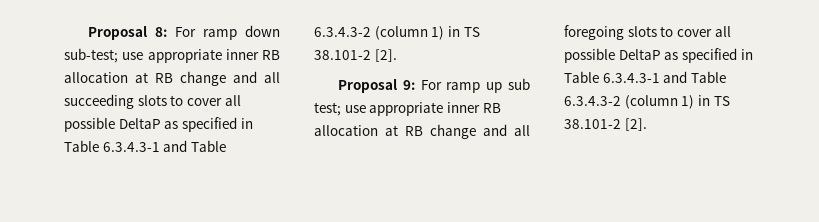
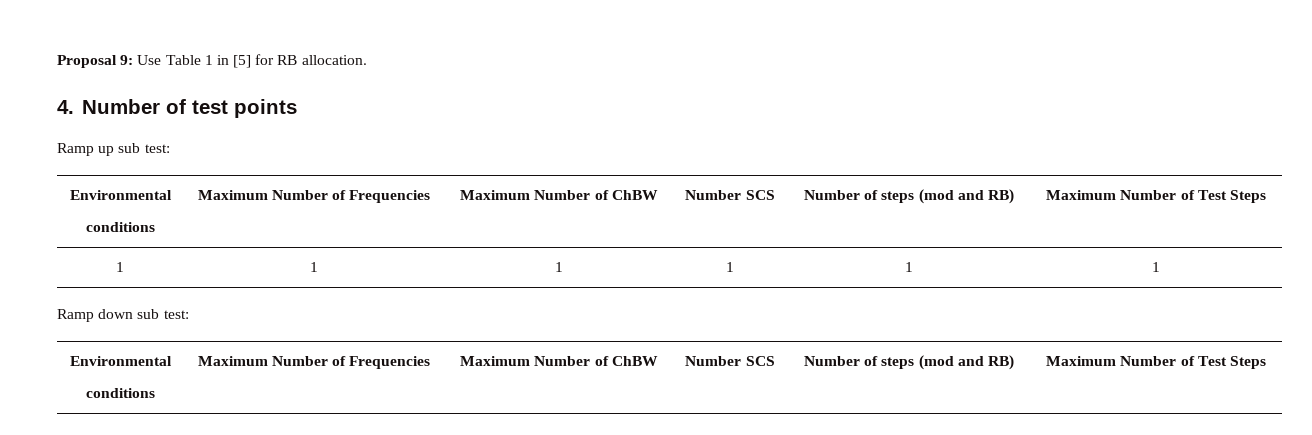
- Proposal 8: For ramp down sub-test; use appropriate inner RB allocation at RB change and all succeeding slots to cover all possible DeltaP as specified in Table 6.3.4.3-1 and Table 6.3.4.3-2 (column 1) in TS 38.101-2 [2].
- Proposal 9: For ramp up sub test; use appropriate inner RB allocation at RB change and all foregoing slots to cover all possible DeltaP as specified in Table 6.3.4.3-1 and Table 6.3.4.3-2 (column 1) in TS 38.101-2 [2].
+ Proposal 9: Use Table 1 in [5] for RB allocation.
+ 4. Number of test points
+ Ramp up sub test:
+ Environmental
+ conditions | Maximum Number of Frequencies | Maximum Number of ChBW | Number SCS | Number of steps (mod and RB) | Maximum Number of Test Steps
+ 1 | 1 | 1 | 1 | 1 | 1
+ Ramp down sub test:
+ Environmental
+ conditions | Maximum Number of Frequencies | Maximum Number of ChBW | Number SCS | Number of steps (mod and RB) | Maximum Number of Test Steps

